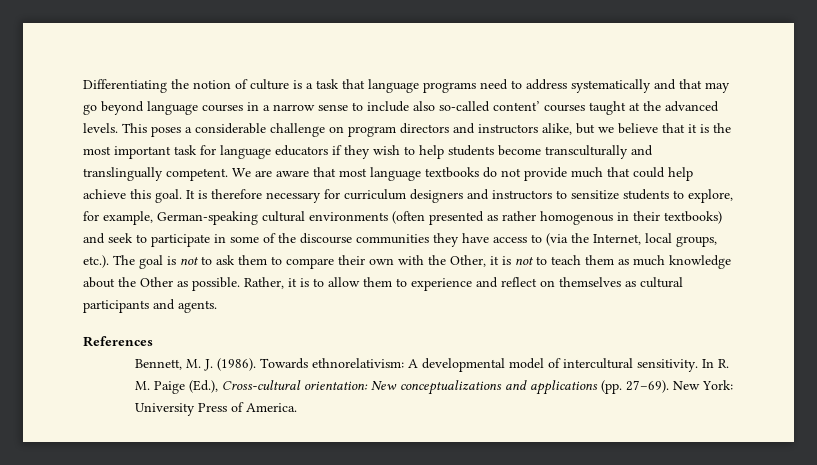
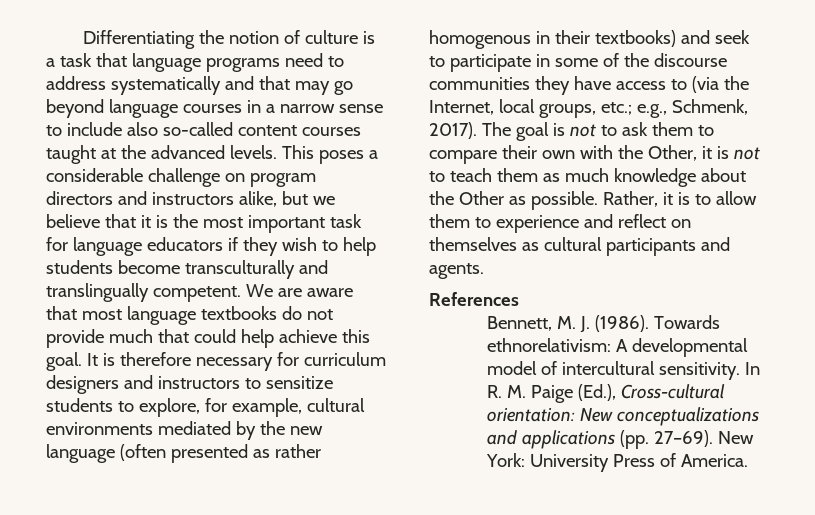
- Differentiating the notion of culture is a task that language programs need to address systematically and that may go beyond language courses in a narrow sense to include also so-called content’ courses taught at the advanced levels.
+ Differentiating the notion of culture is a task that language programs need to address systematically and that may go beyond language courses in a narrow sense to include also so-called content courses taught at the advanced levels.
- It is therefore necessary for curriculum designers and instructors to sensitize students to explore, for example, German-speaking cultural environments (often presented as rather homogenous in their textbooks) and seek to participate in some of the discourse communities they have access to (via the Internet, local groups, etc.). The goal is not to ask them to compare their own with the Other, it is not to teach them as much knowledge about the Other as possible.
+ It is therefore necessary for curriculum designers and instructors to sensitize students to explore, for example, cultural environments mediated by the new language (often presented as rather homogenous in their textbooks) and seek to participate in some of the discourse communities they have access to (via the Internet, local groups, etc.; e.g., Schmenk, 2017). The goal is not to ask them to compare their own with the Other, it is not to teach them as much knowledge about the Other as possible.

